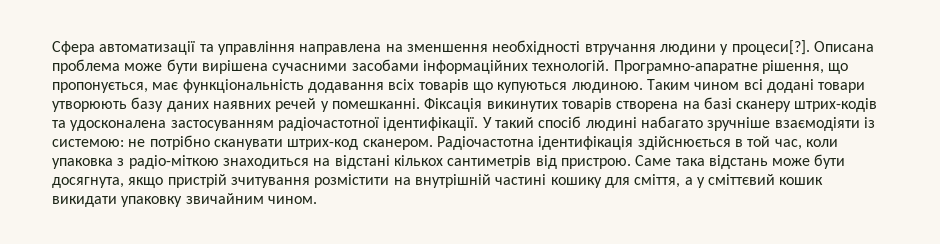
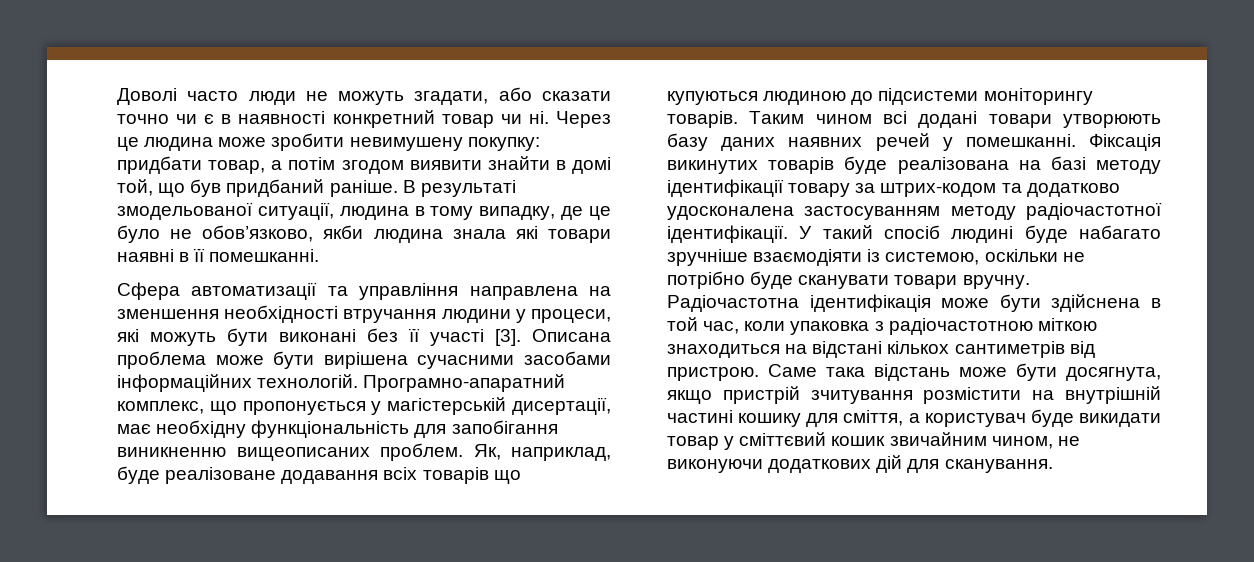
+ Доволі часто люди не можуть згадати, або сказати точно чи є в наявності конкретний товар чи ні. Через це людина може зробити невимушену покупку: придбати товар, а потім згодом виявити знайти в домі той, що був придбаний раніше. В результаті змодельованої ситуації, людина в тому випадку, де це було не обов’язково, якби людина знала які товари наявні в її помешканні.
- Сфера автоматизації та управління направлена на зменшення необхідності втручання людини у процеси[?].
+ Сфера автоматизації та управління направлена на зменшення необхідності втручання людини у процеси, які можуть бути виконані без її участі [3].
- Програмно-апаратне рішення, що пропонується, має функціональність додавання всіх товарів що купуються людиною.
+ Програмно-апаратний комплекс, що пропонується у магістерській дисертації, має необхідну функціональність для запобігання виникненню вищеописаних проблем. Як, наприклад, буде реалізоване додавання всіх товарів що купуються людиною до підсистеми моніторингу товарів.
- Фіксація викинутих товарів створена на базі сканеру штрих-кодів та удосконалена застосуванням радіочастотної ідентифікації.
+ Фіксація викинутих товарів буде реалізована на базі методу ідентифікації товару за штрих-кодом та додатково удосконалена застосуванням методу радіочастотної ідентифікації.
- У такий спосіб людині набагато зручніше взаємодіяти із системою: не потрібно сканувати штрих-код сканером. Радіочастотна ідентифікація здійснюється в той час, коли упаковка з радіо-міткою знаходиться на відстані кількох сантиметрів від пристрою.
+ У такий спосіб людині буде набагато зручніше взаємодіяти із системою, оскільки не потрібно буде сканувати товари вручну. Радіочастотна ідентифікація може бути здійснена в той час, коли упаковка з радіочастотною міткою знаходиться на відстані кількох сантиметрів від пристрою.
- Саме така відстань може бути досягнута, якщо пристрій зчитування розмістити на внутрішній частині кошику для сміття, а у сміттєвий кошик викидати упаковку звичайним чином.
+ Саме така відстань може бути досягнута, якщо пристрій зчитування розмістити на внутрішній частині кошику для сміття, а користувач буде викидати товар у сміттєвий кошик звичайним чином, не виконуючи додаткових дій для сканування.

